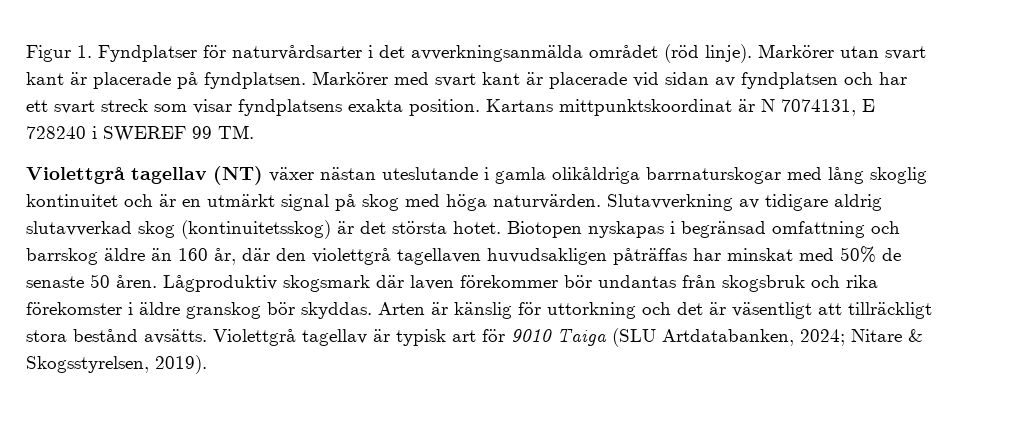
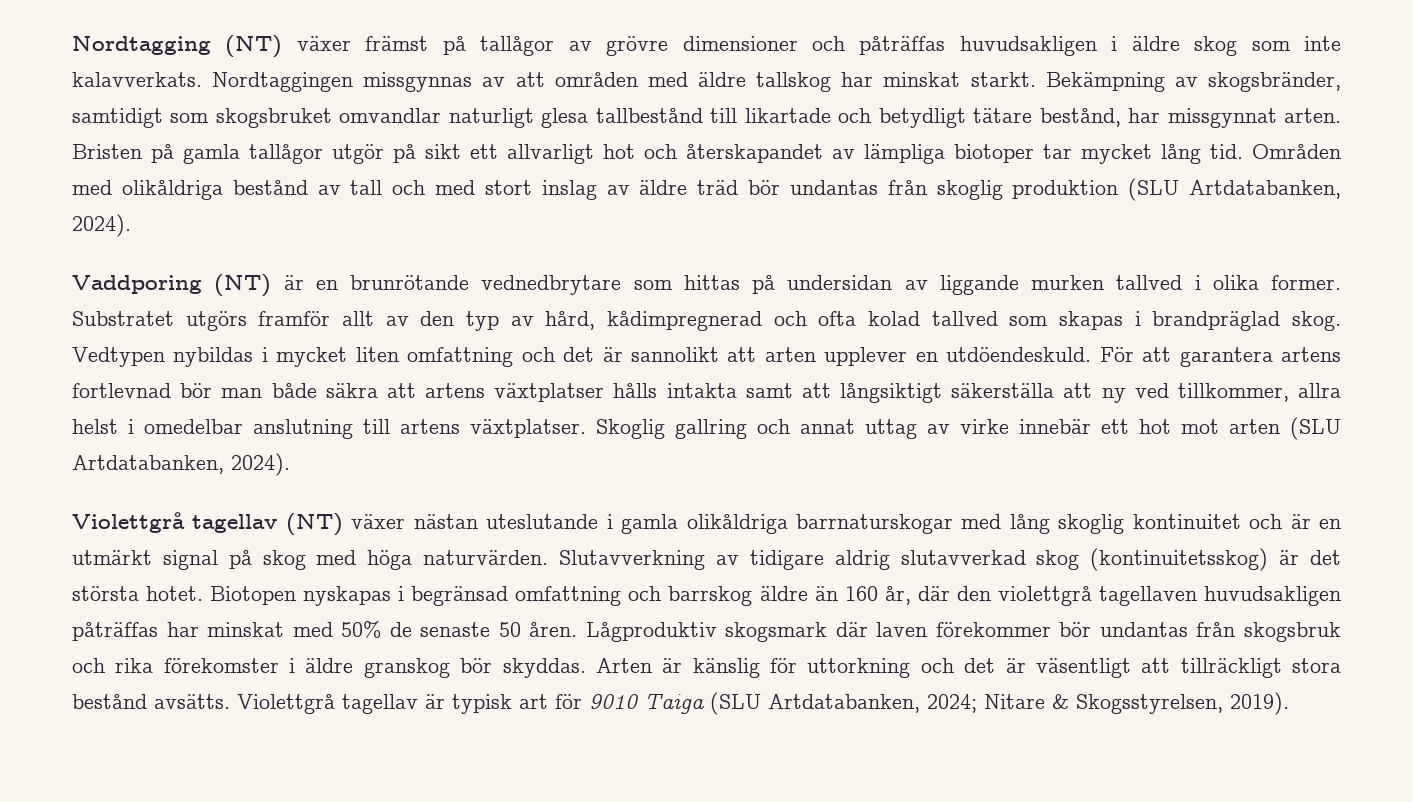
- Figur 1. Fyndplatser för naturvårdsarter i det avverkningsanmälda området (röd linje). Markörer utan svart kant är placerade på fyndplatsen. Markörer med svart kant är placerade vid sidan av fyndplatsen och har ett svart streck som visar fyndplatsens exakta position. Kartans mittpunktskoordinat är N 7074131, E 728240 i SWEREF 99 TM.
+ Nordtagging (NT) växer främst på tallågor av grövre dimensioner och påträffas huvudsakligen i äldre skog som inte kalavverkats. Nordtaggingen missgynnas av att områden med äldre tallskog har minskat starkt. Bekämpning av skogsbränder, samtidigt som skogsbruket omvandlar naturligt glesa tallbestånd till likartade och betydligt tätare bestånd, har missgynnat arten. Bristen på gamla tallågor utgör på sikt ett allvarligt hot och återskapandet av lämpliga biotoper tar mycket lång tid. Områden med olikåldriga bestånd av tall och med stort inslag av äldre träd bör undantas från skoglig produktion (SLU Artdatabanken, 2024).
+ Vaddporing (NT) är en brunrötande vednedbrytare som hittas på undersidan av liggande murken tallved i olika former. Substratet utgörs framför allt av den typ av hård, kådimpregnerad och ofta kolad tallved som skapas i brandpräglad skog. Vedtypen nybildas i mycket liten omfattning och det är sannolikt att arten upplever en utdöendeskuld. För att garantera artens fortlevnad bör man både säkra att artens växtplatser hålls intakta samt att långsiktigt säkerställa att ny ved tillkommer, allra helst i omedelbar anslutning till artens växtplatser. Skoglig gallring och annat uttag av virke innebär ett hot mot arten (SLU Artdatabanken, 2024).

